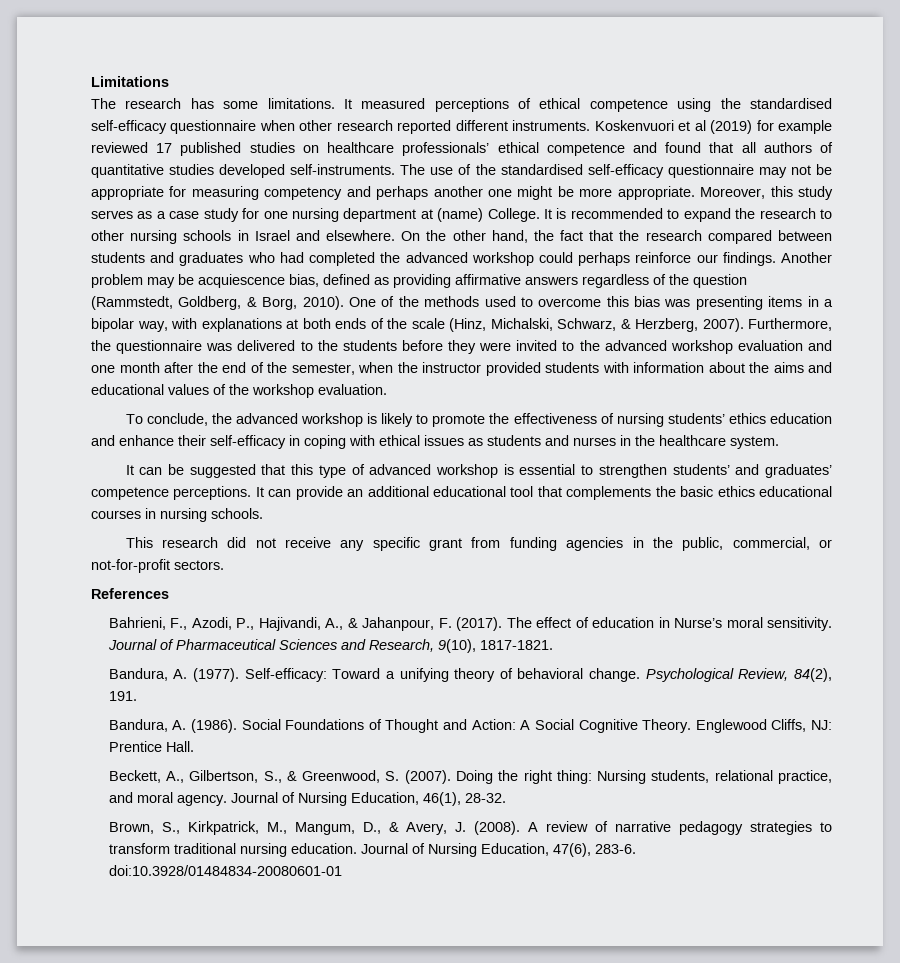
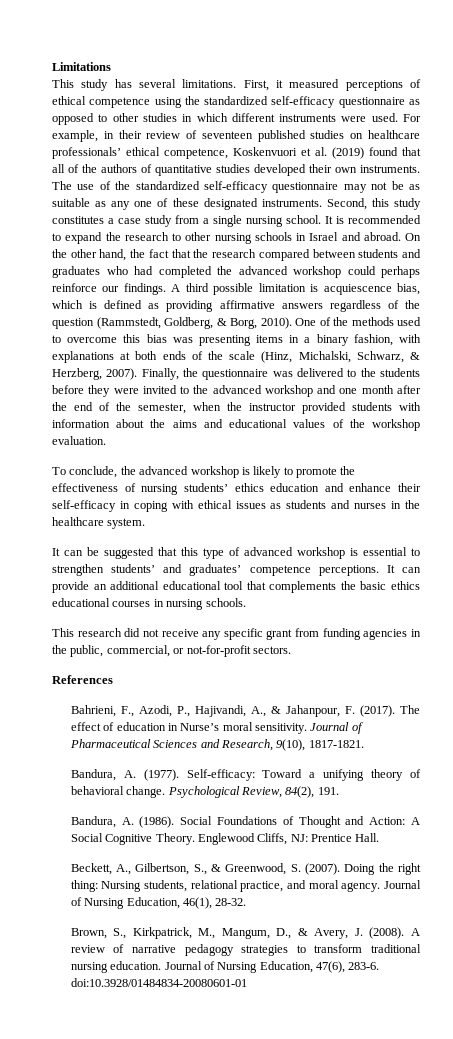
- The research has some limitations. It measured perceptions of ethical competence using the standardised self-efficacy questionnaire when other research reported different instruments. Koskenvuori et al (2019) for example reviewed 17 published studies on healthcare professionals’ ethical competence and found that all authors of quantitative studies developed self-instruments.
+ This study has several limitations. First, it measured perceptions of ethical competence using the standardized self-efficacy questionnaire as opposed to other studies in which different instruments were used. For example, in their review of seventeen published studies on healthcare professionals’ ethical competence, Koskenvuori et al. (2019) found that all of the authors of quantitative studies developed their own instruments.
- The use of the standardised self-efficacy questionnaire may not be appropriate for measuring competency and perhaps another one might be more appropriate. Moreover, this study serves as a case study for one nursing department at (name) College.
+ The use of the standardized self-efficacy questionnaire may not be as suitable as any one of these designated instruments. Second, this study constitutes a case study from a single nursing school.
- It is recommended to expand the research to other nursing schools in Israel and elsewhere.
+ It is recommended to expand the research to other nursing schools in Israel and abroad.
- Another problem may be acquiescence bias, defined as providing affirmative answers regardless of the question (Rammstedt, Goldberg, & Borg, 2010).
+ A third possible limitation is acquiescence bias, which is defined as providing affirmative answers regardless of the question (Rammstedt, Goldberg, & Borg, 2010).
- One of the methods used to overcome this bias was presenting items in a bipolar way, with explanations at both ends of the scale (Hinz, Michalski, Schwarz, & Herzberg, 2007).
+ One of the methods used to overcome this bias was presenting items in a binary fashion, with explanations at both ends of the scale (Hinz, Michalski, Schwarz, & Herzberg, 2007).
- Furthermore, the questionnaire was delivered to the students before they were invited to the advanced workshop evaluation and one month after the end of the semester, when the instructor provided students with information about the aims and educational values of the workshop evaluation.
+ Finally, the questionnaire was delivered to the students before they were invited to the advanced workshop and one month after the end of the semester, when the instructor provided students with information about the aims and educational values of the workshop evaluation.

